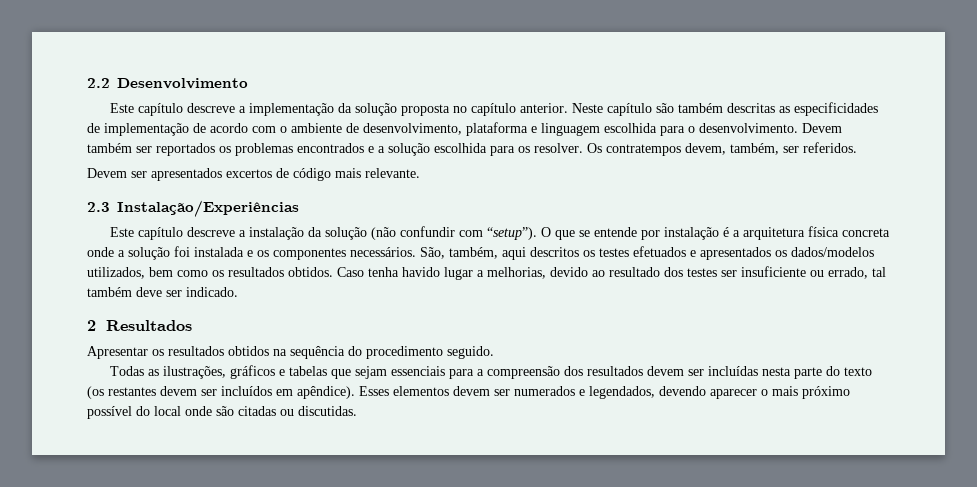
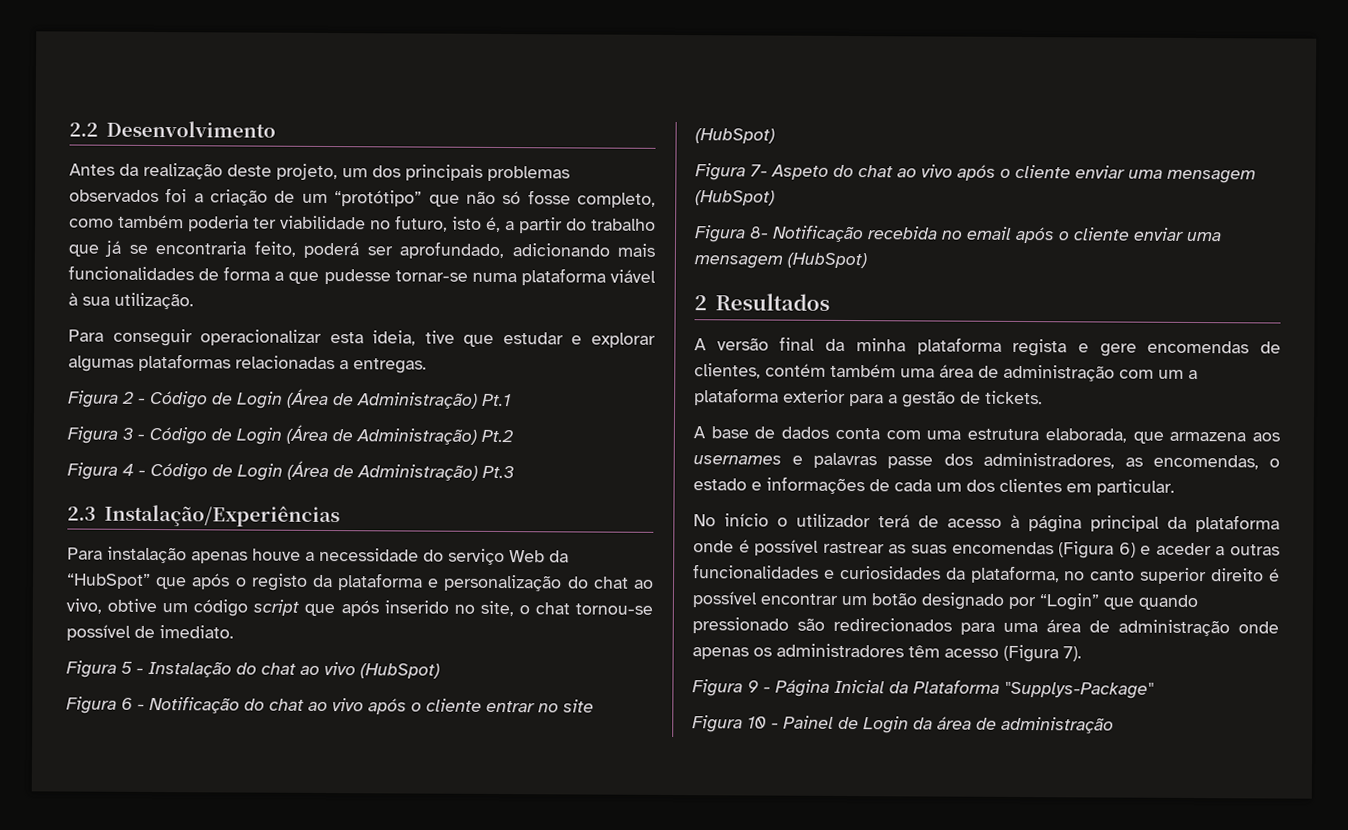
- Este capítulo descreve a implementação da solução proposta no capítulo anterior. Neste capítulo são também descritas as especificidades de implementação de acordo com o ambiente de desenvolvimento, plataforma e linguagem escolhida para o desenvolvimento. Devem também ser reportados os problemas encontrados e a solução escolhida para os resolver. Os contratempos devem, também, ser referidos.
- Devem ser apresentados excertos de código mais relevante.
+ Antes da realização deste projeto, um dos principais problemas observados foi a criação de um “protótipo” que não só fosse completo, como também poderia ter viabilidade no futuro, isto é, a partir do trabalho que já se encontraria feito, poderá ser aprofundado, adicionando mais funcionalidades de forma a que pudesse tornar-se numa plataforma viável à sua utilização.
+ Para conseguir operacionalizar esta ideia, tive que estudar e explorar algumas plataformas relacionadas a entregas.
+ Figura 2 - Código de Login (Área de Administração) Pt.1
+ Figura 3 - Código de Login (Área de Administração) Pt.2
+ Figura 4 - Código de Login (Área de Administração) Pt.3
  2.3 Instalação/Experiências
- Este capítulo descreve a instalação da solução (não confundir com “setup”). O que se entende por instalação é a arquitetura física concreta onde a solução foi instalada e os componentes necessários. São, também, aqui descritos os testes efetuados e apresentados os dados/modelos utilizados, bem como os resultados obtidos. Caso tenha havido lugar a melhorias, devido ao resultado dos testes ser insuficiente ou errado, tal também deve ser indicado.
+ Para instalação apenas houve a necessidade do serviço Web da “HubSpot” que após o registo da plataforma e personalização do chat ao vivo, obtive um código script que após inserido no site, o chat tornou-se possível de imediato.
+ Figura 5 - Instalação do chat ao vivo (HubSpot)
+ Figura 6 - Notificação do chat ao vivo após o cliente entrar no site (HubSpot)
+ Figura 7- Aspeto do chat ao vivo após o cliente enviar uma mensagem (HubSpot)
+ Figura 8- Notificação recebida no email após o cliente enviar uma mensagem (HubSpot)
  2 Resultados
- Apresentar os resultados obtidos na sequência do procedimento seguido.
- Todas as ilustrações, gráficos e tabelas que sejam essenciais para a compreensão dos resultados devem ser incluídas nesta parte do texto (os restantes devem ser incluídos em apêndice). Esses elementos devem ser numerados e legendados, devendo aparecer o mais próximo possível do local onde são citadas ou discutidas.
+ A versão final da minha plataforma regista e gere encomendas de clientes, contém também uma área de administração com um a plataforma exterior para a gestão de tickets.
+ A base de dados conta com uma estrutura elaborada, que armazena aos usernames e palavras passe dos administradores, as encomendas, o estado e informações de cada um dos clientes em particular.
+ No início o utilizador terá de acesso à página principal da plataforma onde é possível rastrear as suas encomendas (Figura 6) e aceder a outras funcionalidades e curiosidades da plataforma, no canto superior direito é possível encontrar um botão designado por “Login” que quando pressionado são redirecionados para uma área de administração onde apenas os administradores têm acesso (Figura 7).
+ Figura 9 - Página Inicial da Plataforma "Supplys-Package"
+ Figura 10 - Painel de Login da área de administração

